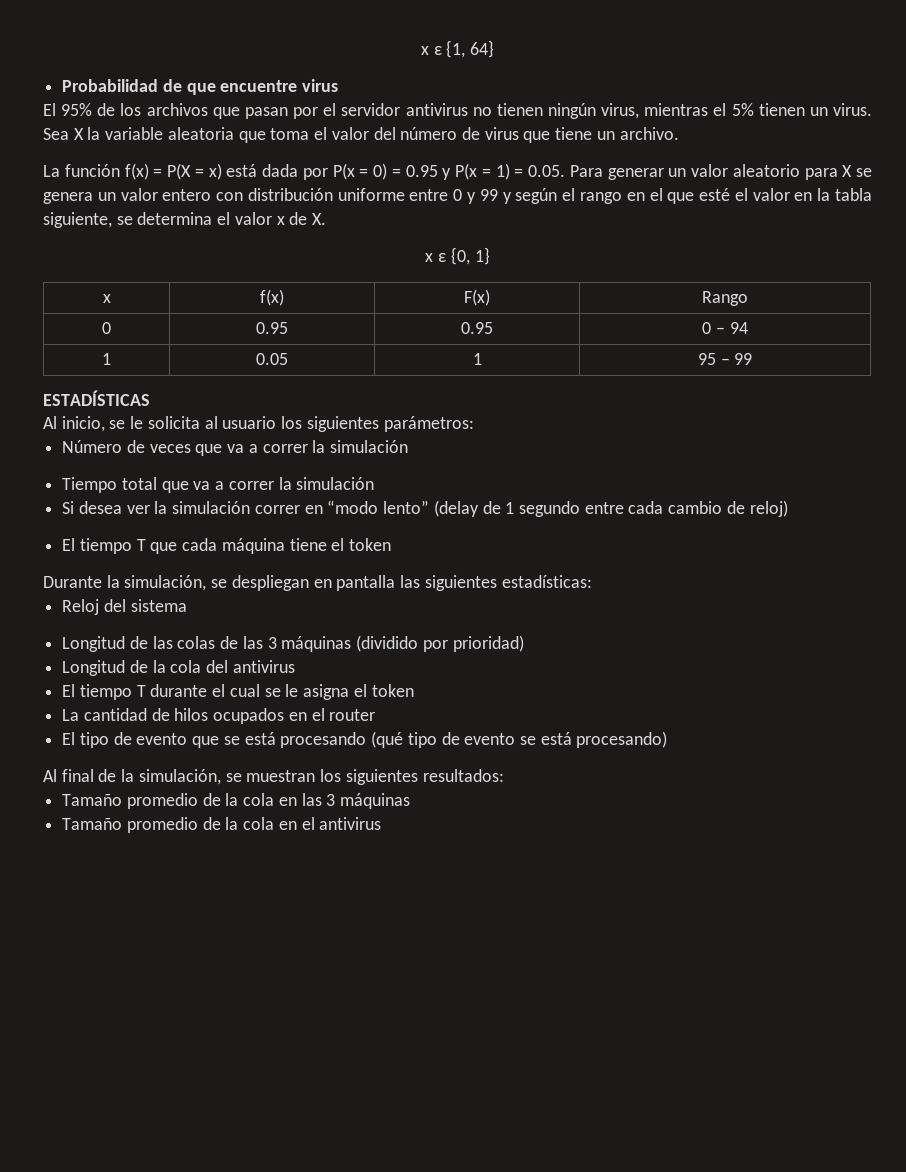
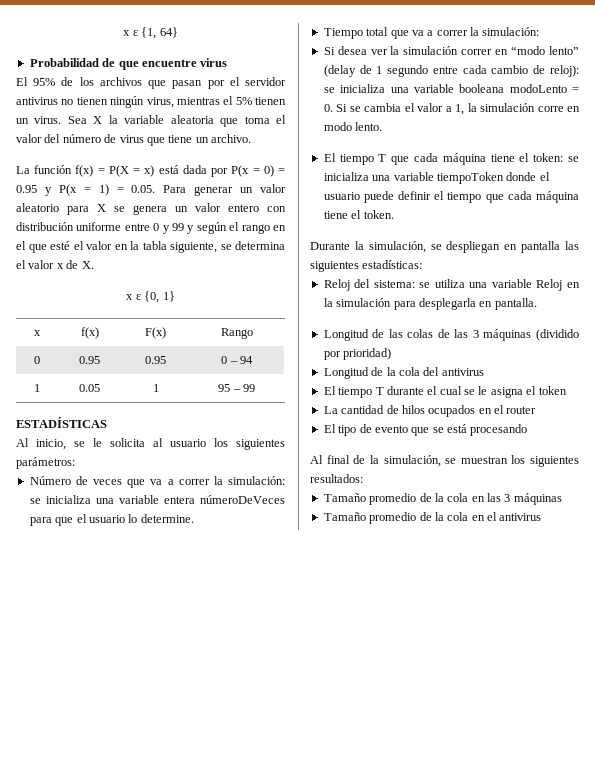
- Número de veces que va a correr la simulación
+ Número de veces que va a correr la simulación: se inicializa una variable entera númeroDeVeces para que el usuario lo determine.
- Tiempo total que va a correr la simulación
+ Tiempo total que va a correr la simulación:
- Si desea ver la simulación correr en “modo lento” (delay de 1 segundo entre cada cambio de reloj)
+ Si desea ver la simulación correr en “modo lento” (delay de 1 segundo entre cada cambio de reloj): se inicializa una variable booleana modoLento = 0. Si se cambia el valor a 1, la simulación corre en modo lento.
- El tiempo T que cada máquina tiene el token
+ El tiempo T que cada máquina tiene el token: se inicializa una variable tiempoToken donde el usuario puede definir el tiempo que cada máquina tiene el token.
- Reloj del sistema
+ Reloj del sistema: se utiliza una variable Reloj en la simulación para desplegarla en pantalla.
- El tipo de evento que se está procesando (qué tipo de evento se está procesando)
+ El tipo de evento que se está procesando

